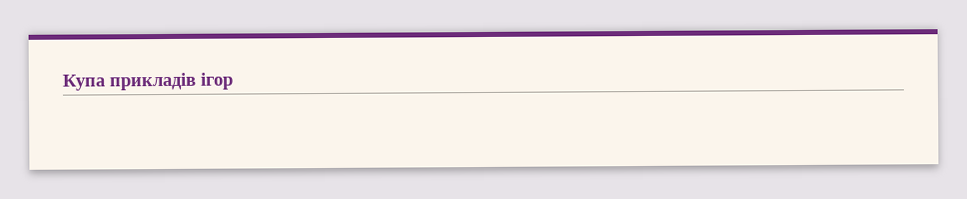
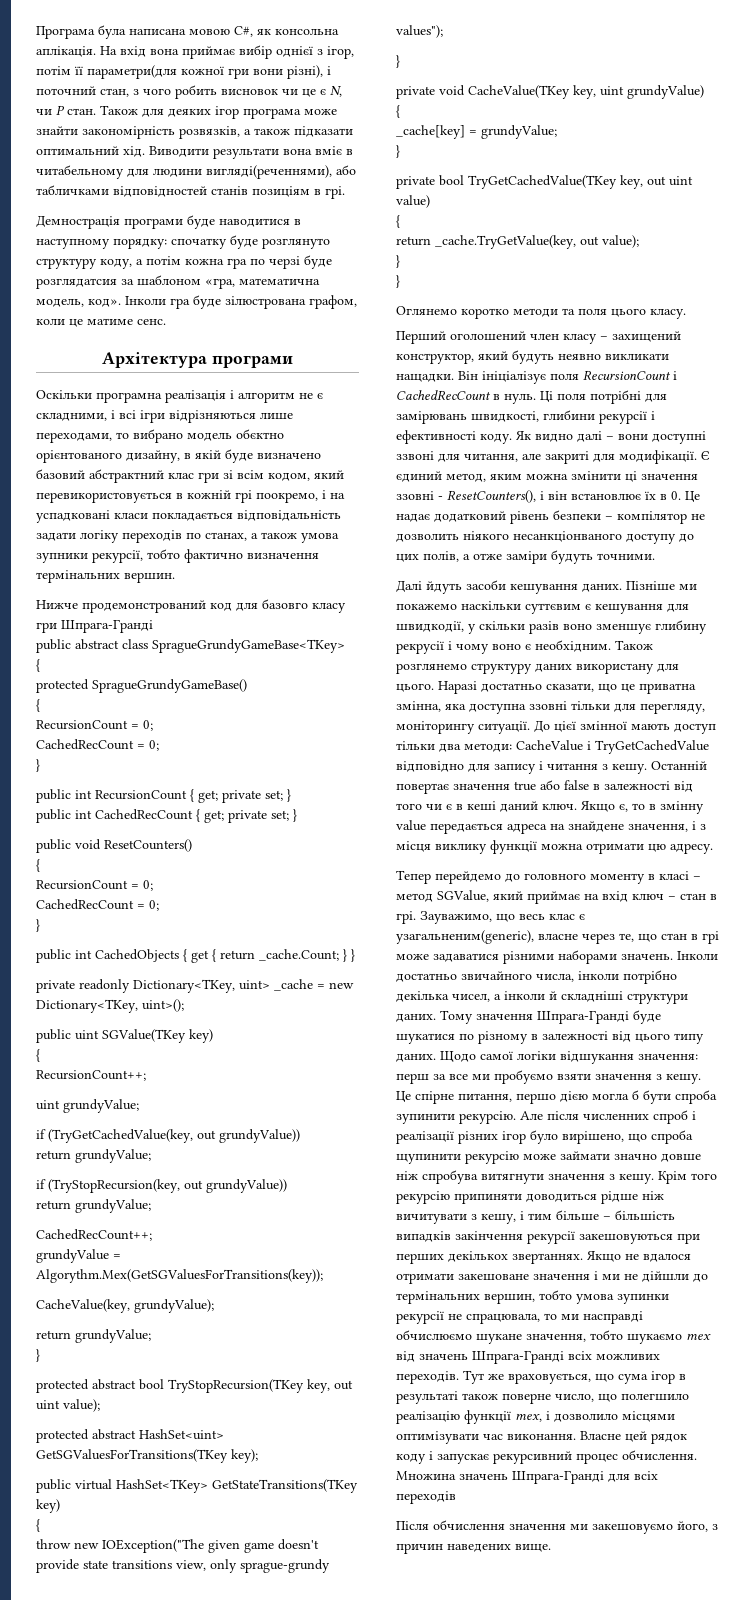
- Купа прикладів ігор
+ Програма була написана мовою C#, як консольна аплікація. На вхід вона приймає вибір однієї з ігор, потім її параметри(для кожної гри вони різні), і поточний стан, з чого робить висновок чи це є N, чи P стан. Також для деяких ігор програма може знайти закономірність розвязків, а також підказати оптимальний хід. Виводити результати вона вміє в читабельному для людини вигляді(реченнями), або табличками відповідностей станів позиціям в грі.
+ Демнострація програми буде наводитися в наступному порядку: спочатку буде розглянуто структуру коду, а потім кожна гра по черзі буде розглядатсия за шаблоном «гра, математична модель, код». Інколи гра буде зілюстрована графом, коли це матиме сенс.
+ Архітектура програми
+ Оскільки програмна реалізація і алгоритм не є складними, і всі ігри відрізняються лише переходами, то вибрано модель обєктно орієнтованого дизайну, в якій буде визначено базовий абстрактний клас гри зі всім кодом, який перевикористовується в кожній грі поокремо, і на успадковані класи покладається відповідальність задати логіку переходів по станах, а також умова зупники рекурсії, тобто фактично визначення термінальних вершин.
+ Нижче продемонстрований код для базовго класу гри Шпрага-Гранді
+ public abstract class SpragueGrundyGameBase<TKey>
+ {
+ protected SpragueGrundyGameBase()
+ {
+ RecursionCount = 0;
+ CachedRecCount = 0;
+ }
+ public int RecursionCount { get; private set; }
+ public int CachedRecCount { get; private set; }
+ public void ResetCounters()
+ {
+ RecursionCount = 0;
+ CachedRecCount = 0;
+ }
+ public int CachedObjects { get { return _cache.Count; } }
+ private readonly Dictionary<TKey, uint> _cache = new Dictionary<TKey, uint>();
+ public uint SGValue(TKey key)
+ {
+ RecursionCount++;
+ uint grundyValue;
+ if (TryGetCachedValue(key, out grundyValue))
+ return grundyValue;
+ if (TryStopRecursion(key, out grundyValue))
+ return grundyValue;
+ CachedRecCount++;
+ grundyValue = Algorythm.Mex(GetSGValuesForTransitions(key));
+ CacheValue(key, grundyValue);
+ return grundyValue;
+ }
+ protected abstract bool TryStopRecursion(TKey key, out uint value);
+ protected abstract HashSet<uint> GetSGValuesForTransitions(TKey key);
+ public virtual HashSet<TKey> GetStateTransitions(TKey key)
+ {
+ throw new IOException("The given game doesn't provide state transitions view, only sprague-grundy values");
+ }
+ private void CacheValue(TKey key, uint grundyValue)
+ {
+ _cache[key] = grundyValue;
+ }
+ private bool TryGetCachedValue(TKey key, out uint value)
+ {
+ return _cache.TryGetValue(key, out value);
+ }
+ }
+ Оглянемо коротко методи та поля цього класу.
+ Перший оголошений член класу – захищений конструктор, який будуть неявно викликати нащадки. Він ініціалізує поля RecursionCount і CachedRecCount в нуль. Ці поля потрібні для замірювань швидкості, глибини рекурсії і ефективності коду. Як видно далі – вони доступні ззвоні для читання, але закриті для модифікації. Є єдиний метод, яким можна змінити ці значення ззовні - ResetCounters(), і він встановлює їх в 0. Це надає додатковий рівень безпеки – компілятор не дозволить ніякого несанкціонваного доступу до цих полів, а отже заміри будуть точними.
+ Далі йдуть засоби кешування даних. Пізніше ми покажемо наскільки суттєвим є кешування для швидкодії, у скільки разів воно зменшує глибину рекрусії і чому воно є необхідним. Також розглянемо структуру даних використану для цього. Наразі достатньо сказати, що це приватна змінна, яка доступна ззовні тільки для перегляду, моніторингу ситуації. До цієї змінної мають доступ тільки два методи: CacheValue і TryGetCachedValue відповідно для запису і читання з кешу. Останній повертає значення true або false в залежності від того чи є в кеші даний ключ. Якщо є, то в змінну value передається адреса на знайдене значення, і з місця виклику функції можна отримати цю адресу.
+ Тепер перейдемо до головного моменту в класі – метод SGValue, який приймає на вхід ключ – стан в грі. Зауважимо, що весь клас є узагальненим(generic), власне через те, що стан в грі може задаватися різними наборами значень. Інколи достатньо звичайного числа, інколи потрібно декілька чисел, а інколи й складніші структури даних. Тому значення Шпрага-Гранді буде шукатися по різному в залежності від цього типу даних. Щодо самої логіки відшукання значення: перш за все ми пробуємо взяти значення з кешу. Це спірне питання, першо дією могла б бути спроба зупинити рекурсію. Але після численних спроб і реалізації різних ігор було вирішено, що спроба щупинити рекурсію може займати значно довше ніж спробува витягнути значення з кешу. Крім того рекурсію припиняти доводиться рідше ніж вичитувати з кешу, і тим більше – більшість випадків закінчення рекурсії закешовуються при перших декількох звертаннях. Якщо не вдалося отримати закешоване значення і ми не дійшли до термінальних вершин, тобто умова зупинки рекурсії не спрацювала, то ми насправді обчислюємо шукане значення, тобто шукаємо mex від значень Шпрага-Гранді всіх можливих переходів. Тут же враховується, що сума ігор в результаті також поверне число, що полегшило реалізацію функції mex, і дозволило місцями оптимізувати час виконання. Власне цей рядок коду і запускає рекурсивний процес обчислення. Множина значень Шпрага-Гранді для всіх переходів
+ Після обчислення значення ми закешовуємо його, з причин наведених вище.

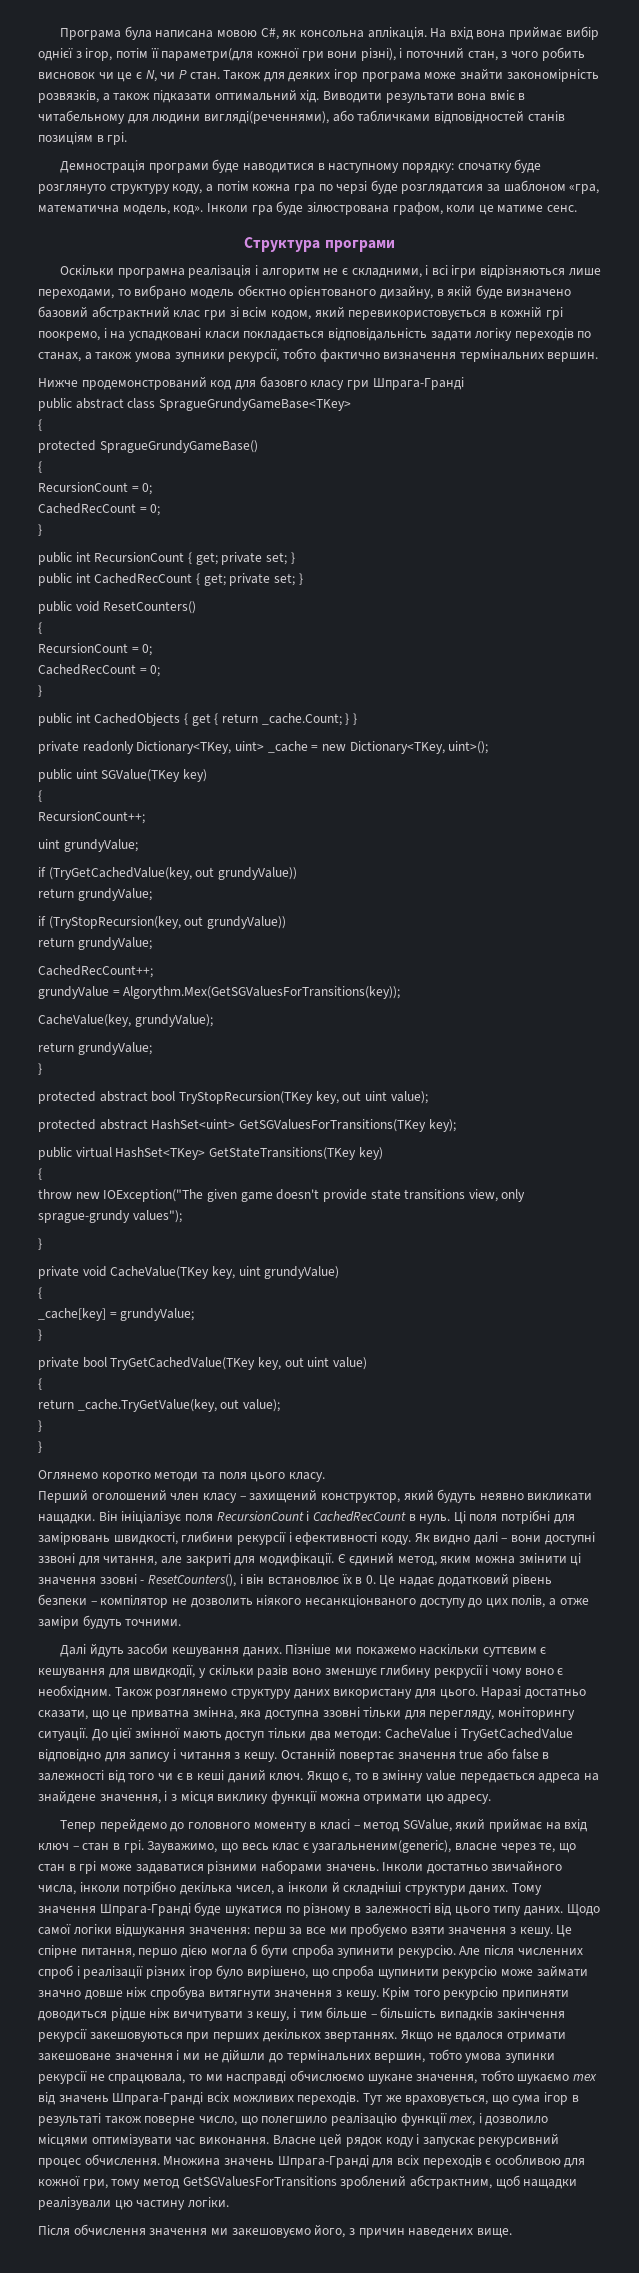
- Архітектура програми
+ Структура програми
- Множина значень Шпрага-Гранді для всіх переходів
+ Множина значень Шпрага-Гранді для всіх переходів є особливою для кожної гри, тому метод GetSGValuesForTransitions зроблений абстрактним, щоб нащадки реалізували цю частину логіки.

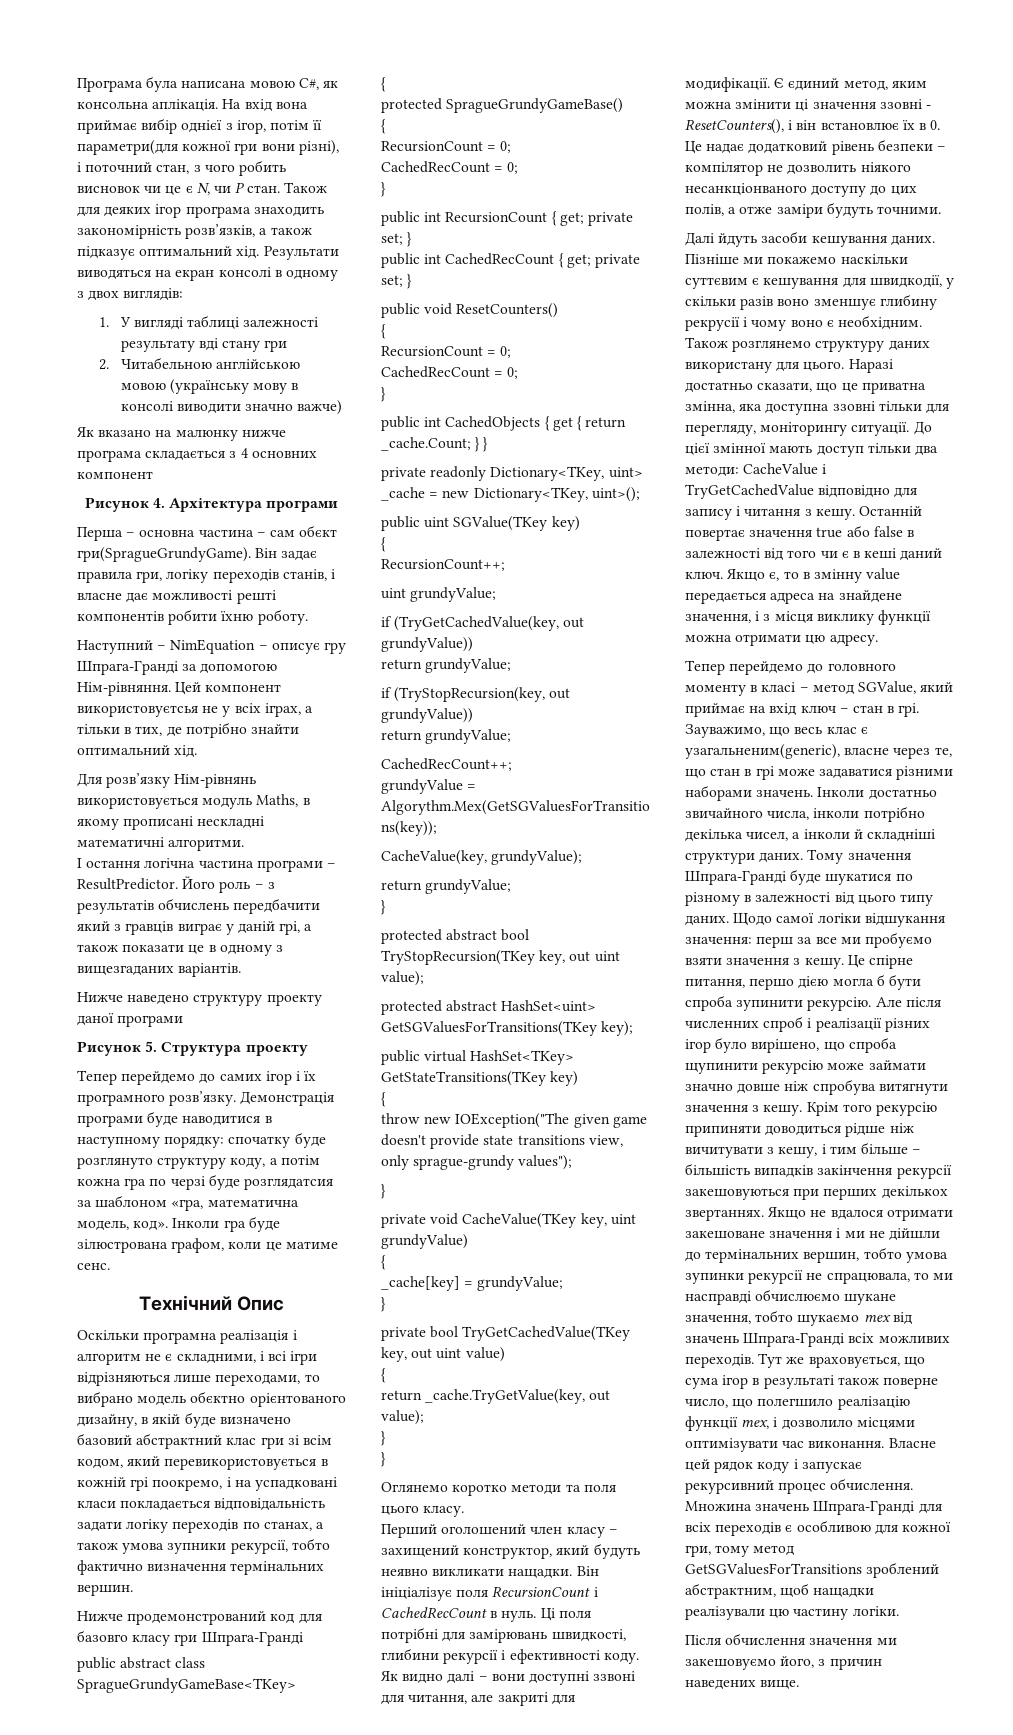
- Також для деяких ігор програма може знайти закономірність розвязків, а також підказати оптимальний хід. Виводити результати вона вміє в читабельному для людини вигляді(реченнями), або табличками відповідностей станів позиціям в грі.
- Демнострація програми буде наводитися в наступному порядку: спочатку буде розглянуто структуру коду, а потім кожна гра по черзі буде розглядатсия за шаблоном «гра, математична модель, код».
+ Також для деяких ігор програма знаходить закономірність розв’язків, а також підказує оптимальний хід. Результати виводяться на екран консолі в одному з двох виглядів:
+ 1. У вигляді таблиці залежності результату вді стану гри
+ 2. Читабельною англійською мовою (українську мову в консолі виводити значно важче)
+ Як вказано на малюнку нижче програма складається з 4 основних компонент
+ Рисунок 4. Архітектура програми
+ Перша – основна частина – сам обєкт гри(SpragueGrundyGame). Він задає правила гри, логіку переходів станів, і власне дає можливості решті компонентів робити їхню роботу.
+ Наступний – NimEquation – описує гру Шпрага-Гранді за допомогою Нім-рівняння. Цей компонент використовуєтсья не у всіх іграх, а тільки в тих, де потрібно знайти оптимальний хід.
+ Для розв’язку Нім-рівнянь використовується модуль Maths, в якому прописані нескладні математичні алгоритми.
+ І остання логічна частина програми – ResultPredictor. Його роль – з результатів обчислень передбачити який з гравців виграє у даній грі, а також показати це в одному з вищезгаданих варіантів.
+ Нижче наведено структуру проекту даної програми
+ Рисунок 5. Структура проекту
+ Тепер перейдемо до самих ігор і їх програмного розв’язку. Демонстрація програми буде наводитися в наступному порядку: спочатку буде розглянуто структуру коду, а потім кожна гра по черзі буде розглядатсия за шаблоном «гра, математична модель, код».
- Структура програми
+ Технічний Опис

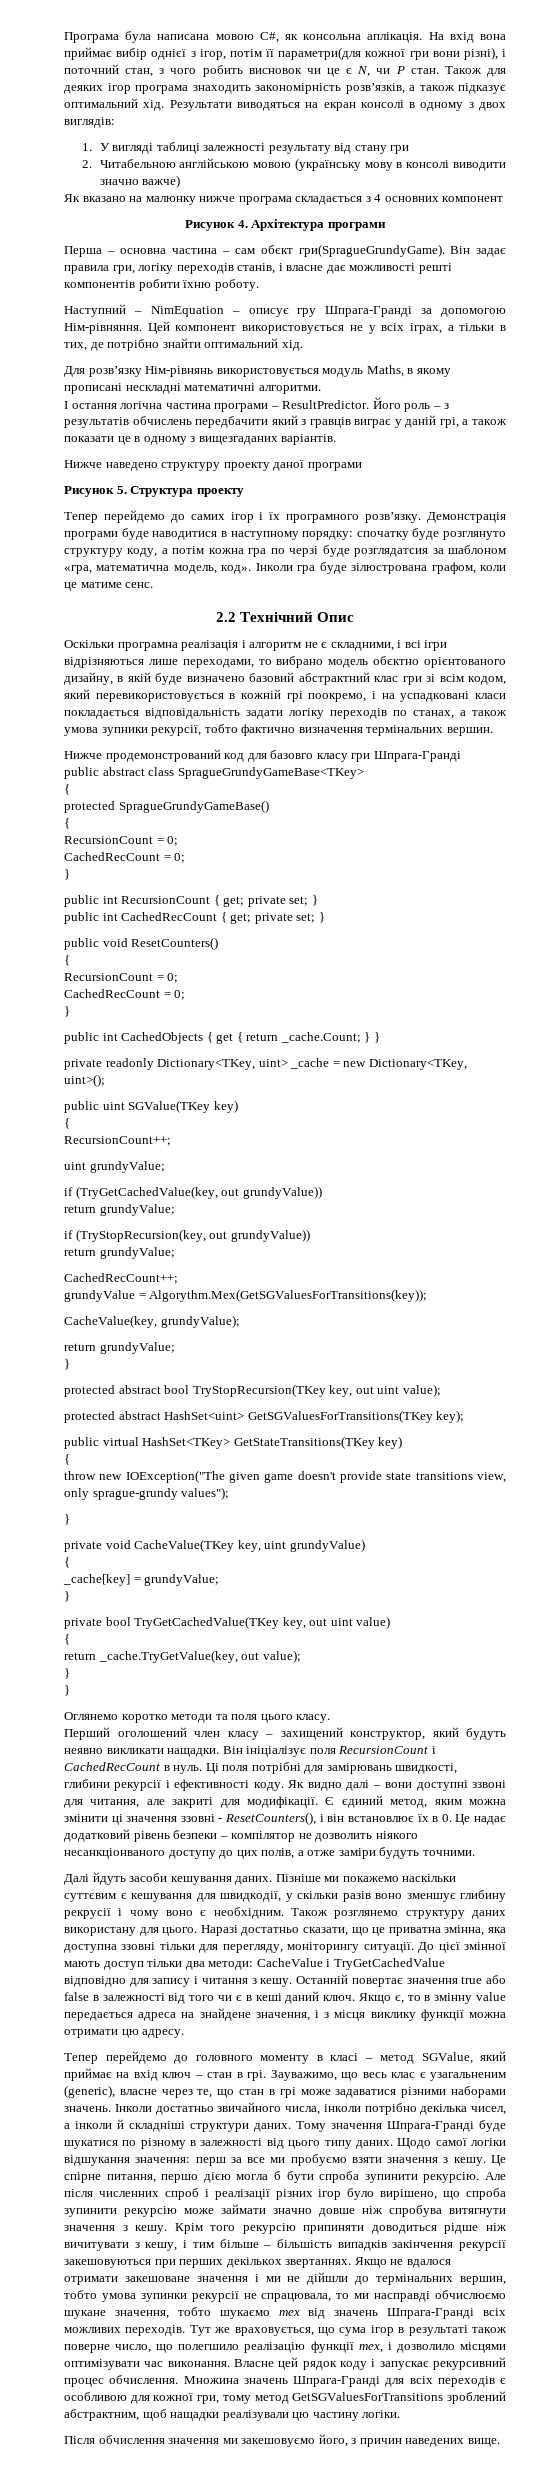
- 1. У вигляді таблиці залежності результату вді стану гри
+ 1. У вигляді таблиці залежності результату від стану гри
- Цей компонент використовуєтсья не у всіх іграх, а тільки в тих, де потрібно знайти оптимальний хід.
+ Цей компонент використовується не у всіх іграх, а тільки в тих, де потрібно знайти оптимальний хід.
- Технічний Опис
+ 2.2 Технічний Опис
- Зауважимо, що весь клас є узагальненим(generic), власне через те, що стан в грі може задаватися різними наборами значень.
+ Зауважимо, що весь клас є узагальненим (generic), власне через те, що стан в грі може задаватися різними наборами значень.
- Але після численних спроб і реалізації різних ігор було вирішено, що спроба щупинити рекурсію може займати значно довше ніж спробува витягнути значення з кешу.
+ Але після численних спроб і реалізації різних ігор було вирішено, що спроба зупинити рекурсію може займати значно довше ніж спробува витягнути значення з кешу.

